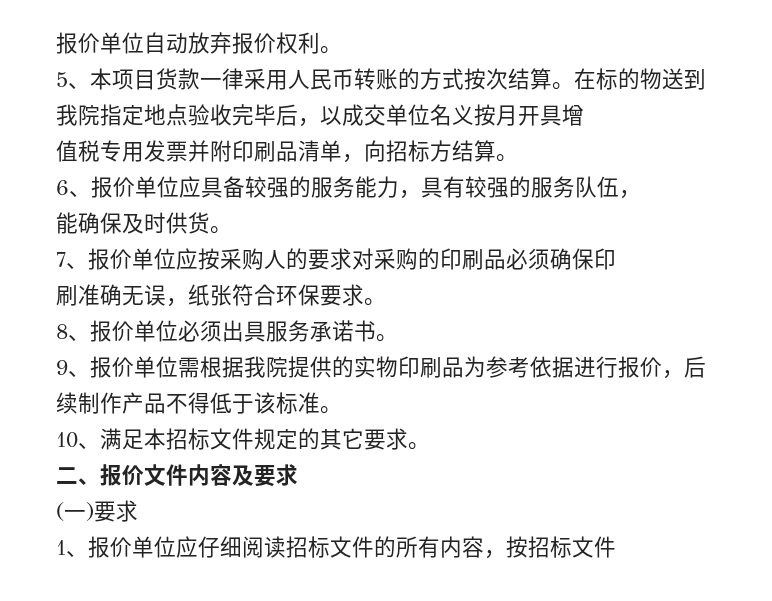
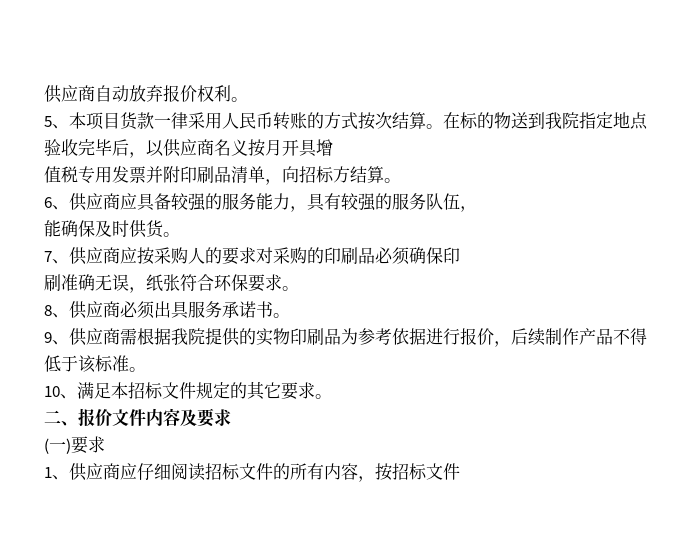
- 报价单位自动放弃报价权利。
+ 供应商自动放弃报价权利。
- 在标的物送到我院指定地点验收完毕后，以成交单位名义按月开具增
+ 在标的物送到我院指定地点验收完毕后，以供应商名义按月开具增
- 6、报价单位应具备较强的服务能力，具有较强的服务队伍，
+ 6、供应商应具备较强的服务能力，具有较强的服务队伍，
- 7、报价单位应按采购人的要求对采购的印刷品必须确保印
+ 7、供应商应按采购人的要求对采购的印刷品必须确保印
- 8、报价单位必须出具服务承诺书。
+ 8、供应商必须出具服务承诺书。
- 9、报价单位需根据我院提供的实物印刷品为参考依据进行报价，后续制作产品不得低于该标准。
+ 9、供应商需根据我院提供的实物印刷品为参考依据进行报价，后续制作产品不得低于该标准。
- 1、报价单位应仔细阅读招标文件的所有内容，按招标文件
+ 1、供应商应仔细阅读招标文件的所有内容，按招标文件

